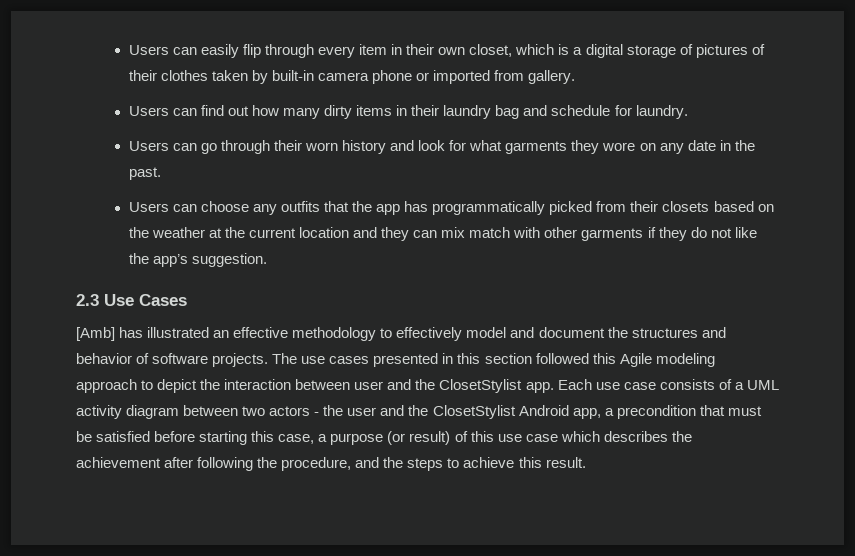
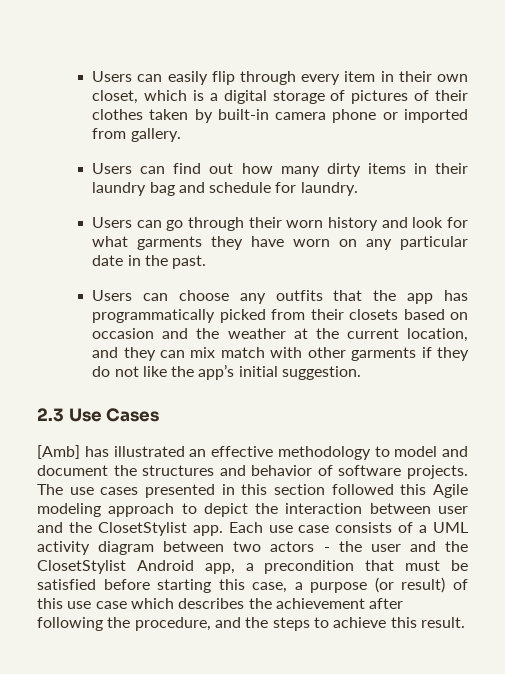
- Users can go through their worn history and look for what garments they wore on any date in the past.
+ Users can go through their worn history and look for what garments they have worn on any particular date in the past.
- Users can choose any outfits that the app has programmatically picked from their closets based on the weather at the current location and they can mix match with other garments if they do not like the app’s suggestion.
+ Users can choose any outfits that the app has programmatically picked from their closets based on occasion and the weather at the current location, and they can mix match with other garments if they do not like the app’s initial suggestion.
- [Amb] has illustrated an effective methodology to effectively model and document the structures and behavior of software projects.
+ [Amb] has illustrated an effective methodology to model and document the structures and behavior of software projects.

